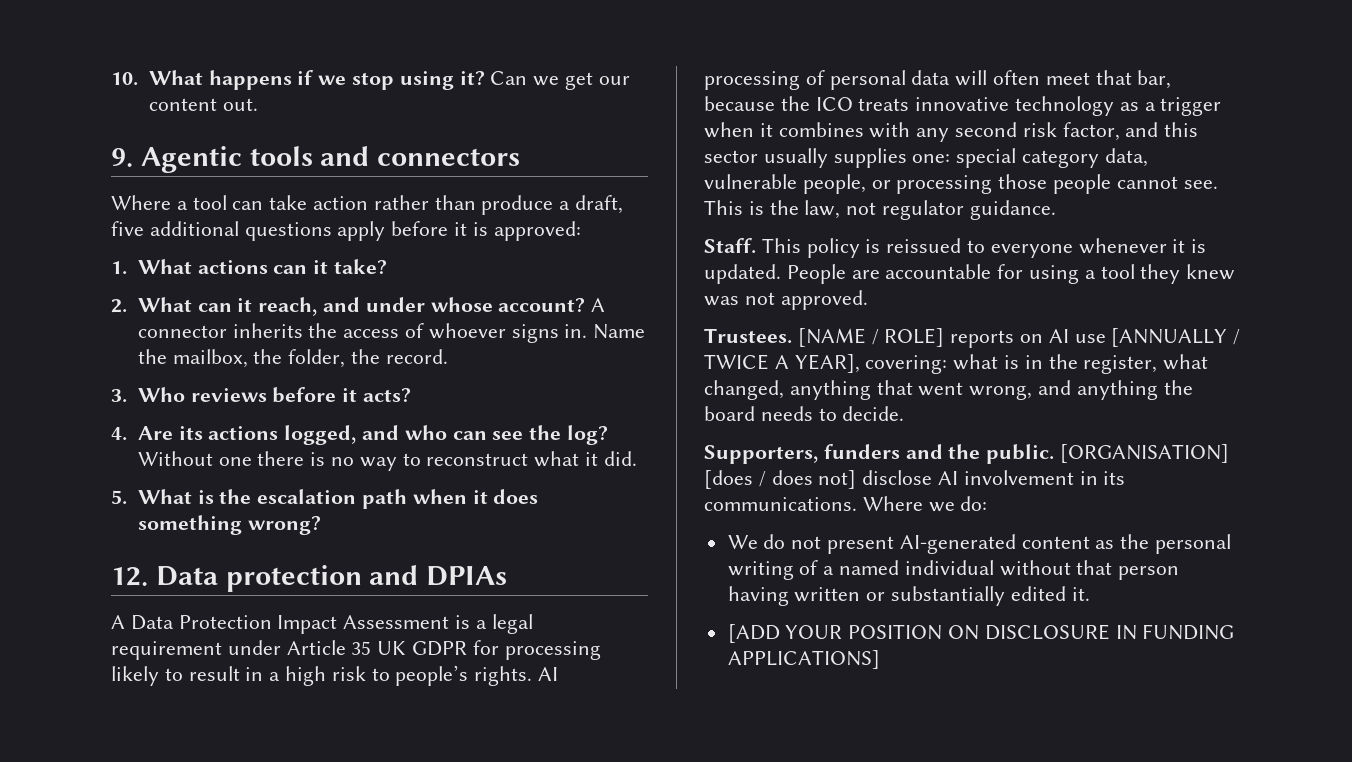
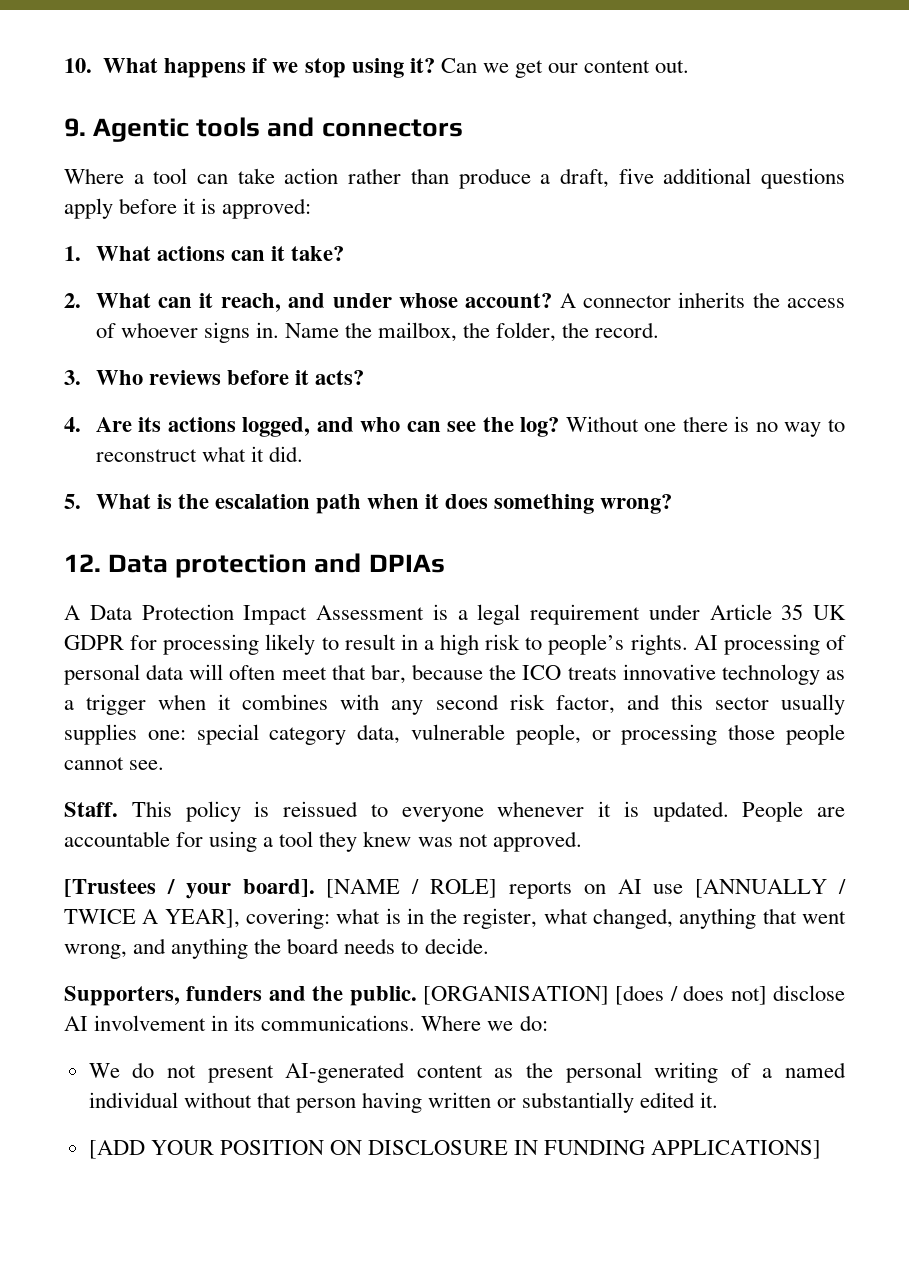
- This is the law, not regulator guidance.
- Trustees.
+ [Trustees / your board].

